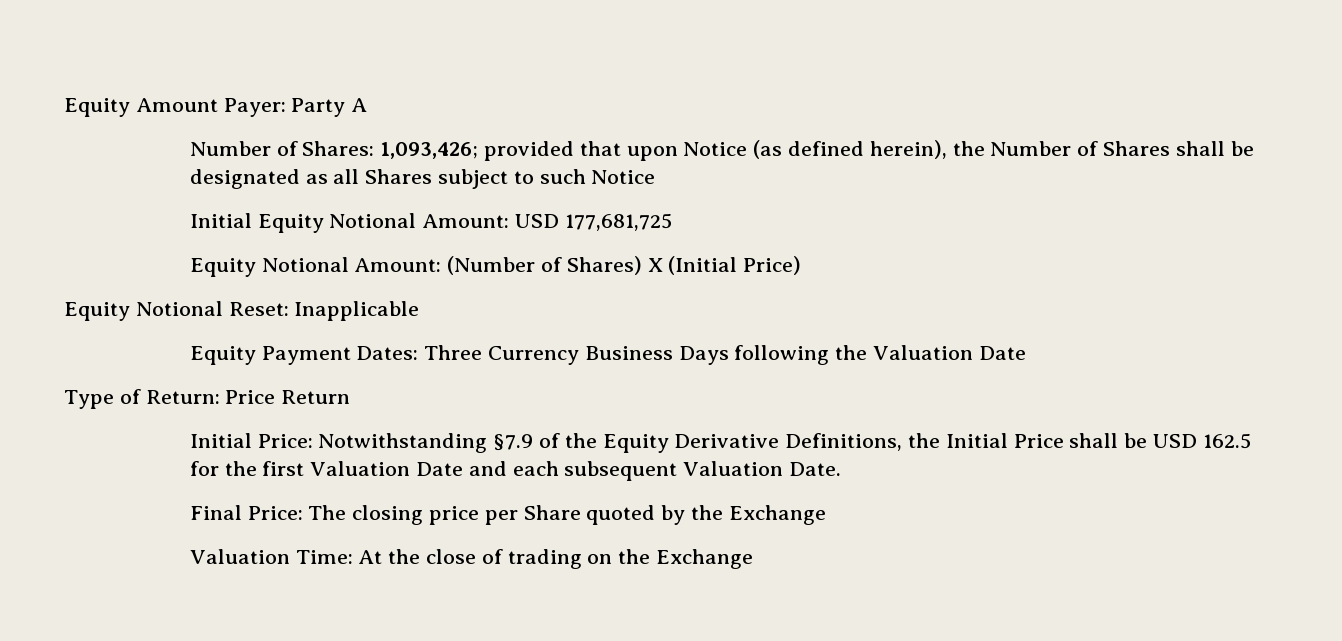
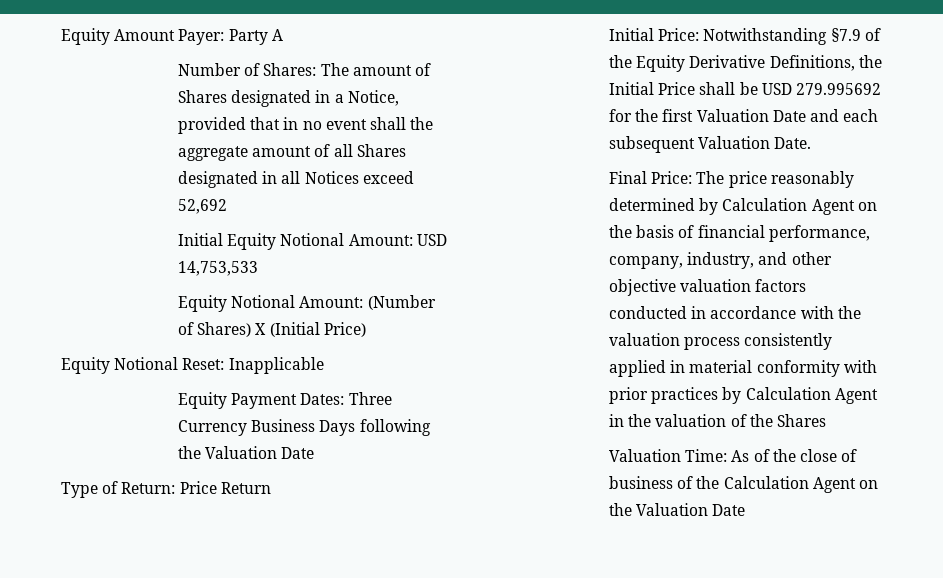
- Number of Shares: 1,093,426; provided that upon Notice (as defined herein), the Number of Shares shall be designated as all Shares subject to such Notice
+ Number of Shares: The amount of Shares designated in a Notice, provided that in no event shall the aggregate amount of all Shares designated in all Notices exceed 52,692
- Initial Equity Notional Amount: USD 177,681,725
+ Initial Equity Notional Amount: USD 14,753,533
- Initial Price: Notwithstanding §7.9 of the Equity Derivative Definitions, the Initial Price shall be USD 162.5 for the first Valuation Date and each subsequent Valuation Date.
+ Initial Price: Notwithstanding §7.9 of the Equity Derivative Definitions, the Initial Price shall be USD 279.995692 for the first Valuation Date and each subsequent Valuation Date.
- Final Price: The closing price per Share quoted by the Exchange
+ Final Price: The price reasonably determined by Calculation Agent on the basis of financial performance, company, industry, and other objective valuation factors conducted in accordance with the valuation process consistently applied in material conformity with prior practices by Calculation Agent in the valuation of the Shares
- Valuation Time: At the close of trading on the Exchange
+ Valuation Time: As of the close of business of the Calculation Agent on the Valuation Date

